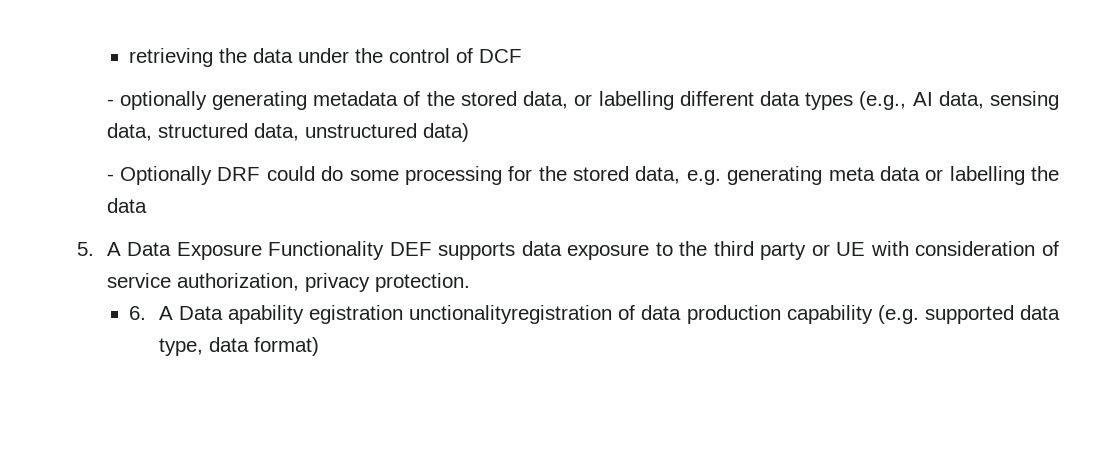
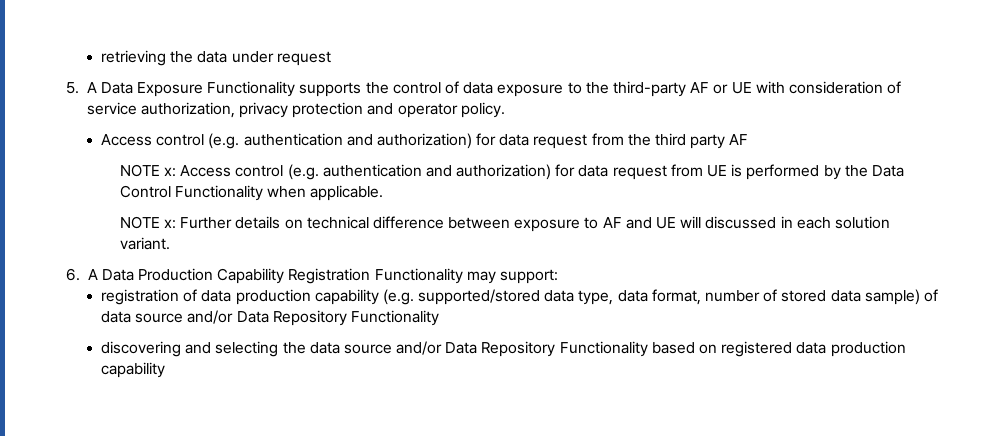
- retrieving the data under the control of DCF
- - optionally generating metadata of the stored data, or labelling different data types (e.g., AI data, sensing data, structured data, unstructured data)
- - Optionally DRF could do some processing for the stored data, e.g. generating meta data or labelling the data
+ retrieving the data under request
- 5. A Data Exposure Functionality DEF supports data exposure to the third party or UE with consideration of service authorization, privacy protection.
- 6. A Data apability egistration unctionalityregistration of data production capability (e.g. supported data type, data format)
+ 5. A Data Exposure Functionality supports the control of data exposure to the third-party AF or UE with consideration of service authorization, privacy protection and operator policy.
+ Access control (e.g. authentication and authorization) for data request from the third party AF
+ NOTE x: Access control (e.g. authentication and authorization) for data request from UE is performed by the Data Control Functionality when applicable.
+ NOTE x: Further details on technical difference between exposure to AF and UE will discussed in each solution variant.
+ 6. A Data Production Capability Registration Functionality may support:
+ registration of data production capability (e.g. supported/stored data type, data format, number of stored data sample) of data source and/or Data Repository Functionality
+ discovering and selecting the data source and/or Data Repository Functionality based on registered data production capability

